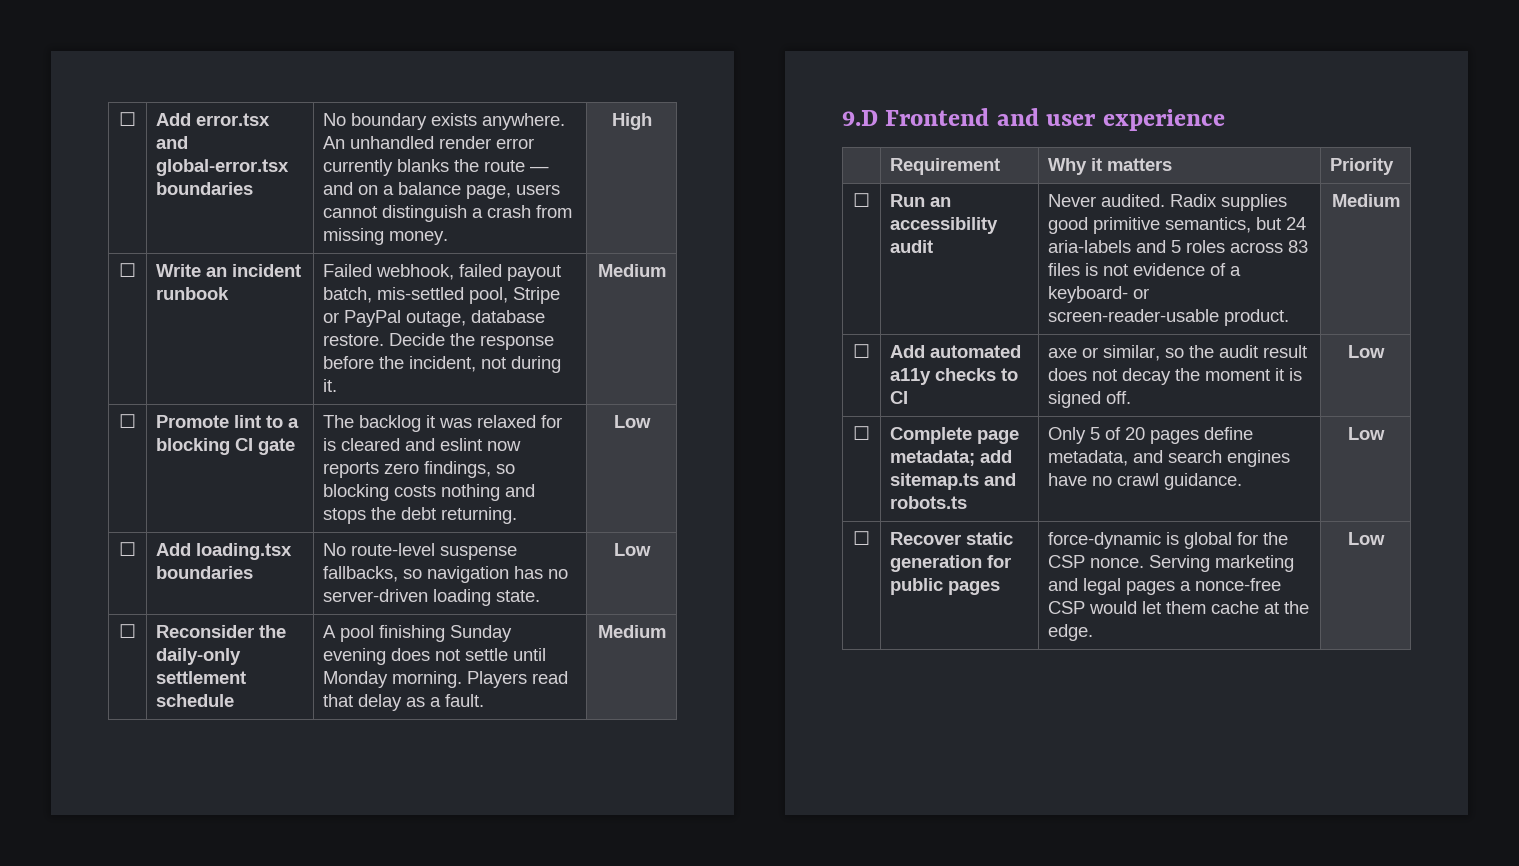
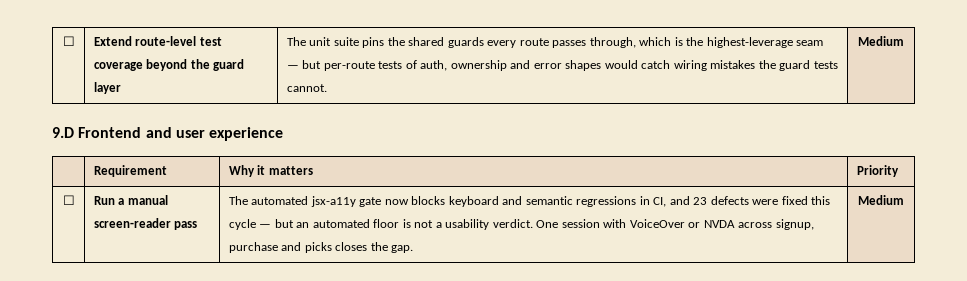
- ☐ | Add error.tsx and global-error.tsx boundaries | No boundary exists anywhere. An unhandled render error currently blanks the route — and on a balance page, users cannot distinguish a crash from missing money. | High
- ☐ | Write an incident runbook | Failed webhook, failed payout batch, mis-settled pool, Stripe or PayPal outage, database restore. Decide the response before the incident, not during it. | Medium
- ☐ | Promote lint to a blocking CI gate | The backlog it was relaxed for is cleared and eslint now reports zero findings, so blocking costs nothing and stops the debt returning. | Low
- ☐ | Add loading.tsx boundaries | No route-level suspense fallbacks, so navigation has no server-driven loading state. | Low
- ☐ | Reconsider the daily-only settlement schedule | A pool finishing Sunday evening does not settle until Monday morning. Players read that delay as a fault. | Medium
+ ☐ | Extend route-level test coverage beyond the guard layer | The unit suite pins the shared guards every route passes through, which is the highest-leverage seam — but per-route tests of auth, ownership and error shapes would catch wiring mistakes the guard tests cannot. | Medium
- Run an accessibility audit | Never audited. Radix supplies good primitive semantics, but 24 aria-labels and 5 roles across 83 files is not evidence of a keyboard- or screen-reader-usable product. | Medium
- ☐ | Add automated a11y checks to CI | axe or similar, so the audit result does not decay the moment it is signed off. | Low
- ☐ | Complete page metadata; add sitemap.ts and robots.ts | Only 5 of 20 pages define metadata, and search engines have no crawl guidance. | Low
- ☐ | Recover static generation for public pages | force-dynamic is global for the CSP nonce. Serving marketing and legal pages a nonce-free CSP would let them cache at the edge. | Low
+ Run a manual screen-reader pass | The automated jsx-a11y gate now blocks keyboard and semantic regressions in CI, and 23 defects were fixed this cycle — but an automated floor is not a usability verdict. One session with VoiceOver or NVDA across signup, purchase and picks closes the gap. | Medium

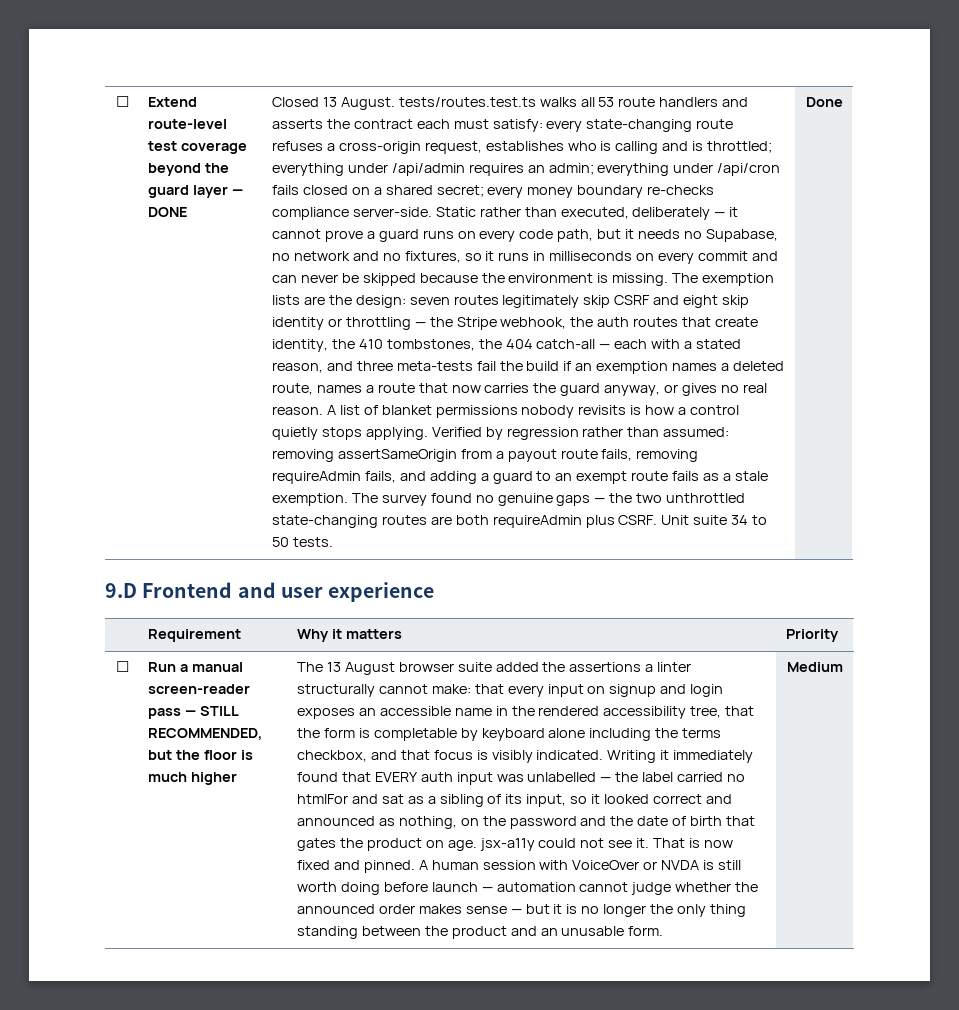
- Extend route-level test coverage beyond the guard layer | The unit suite pins the shared guards every route passes through, which is the highest-leverage seam — but per-route tests of auth, ownership and error shapes would catch wiring mistakes the guard tests cannot. | Medium
+ Extend route-level test coverage beyond the guard layer — DONE | Closed 13 August. tests/routes.test.ts walks all 53 route handlers and asserts the contract each must satisfy: every state-changing route refuses a cross-origin request, establishes who is calling and is throttled; everything under /api/admin requires an admin; everything under /api/cron fails closed on a shared secret; every money boundary re-checks compliance server-side. Static rather than executed, deliberately — it cannot prove a guard runs on every code path, but it needs no Supabase, no network and no fixtures, so it runs in milliseconds on every commit and can never be skipped because the environment is missing. The exemption lists are the design: seven routes legitimately skip CSRF and eight skip identity or throttling — the Stripe webhook, the auth routes that create identity, the 410 tombstones, the 404 catch-all — each with a stated reason, and three meta-tests fail the build if an exemption names a deleted route, names a route that now carries the guard anyway, or gives no real reason. A list of blanket permissions nobody revisits is how a control quietly stops applying. Verified by regression rather than assumed: removing assertSameOrigin from a payout route fails, removing requireAdmin fails, and adding a guard to an exempt route fails as a stale exemption. The survey found no genuine gaps — the two unthrottled state-changing routes are both requireAdmin plus CSRF. Unit suite 34 to 50 tests. | Done
- Run a manual screen-reader pass | The automated jsx-a11y gate now blocks keyboard and semantic regressions in CI, and 23 defects were fixed this cycle — but an automated floor is not a usability verdict. One session with VoiceOver or NVDA across signup, purchase and picks closes the gap.
+ Run a manual screen-reader pass — STILL RECOMMENDED, but the floor is much higher | The 13 August browser suite added the assertions a linter structurally cannot make: that every input on signup and login exposes an accessible name in the rendered accessibility tree, that the form is completable by keyboard alone including the terms checkbox, and that focus is visibly indicated. Writing it immediately found that EVERY auth input was unlabelled — the label carried no htmlFor and sat as a sibling of its input, so it looked correct and announced as nothing, on the password and the date of birth that gates the product on age. jsx-a11y could not see it. That is now fixed and pinned. A human session with VoiceOver or NVDA is still worth doing before launch — automation cannot judge whether the announced order makes sense — but it is no longer the only thing standing between the product and an unusable form.

